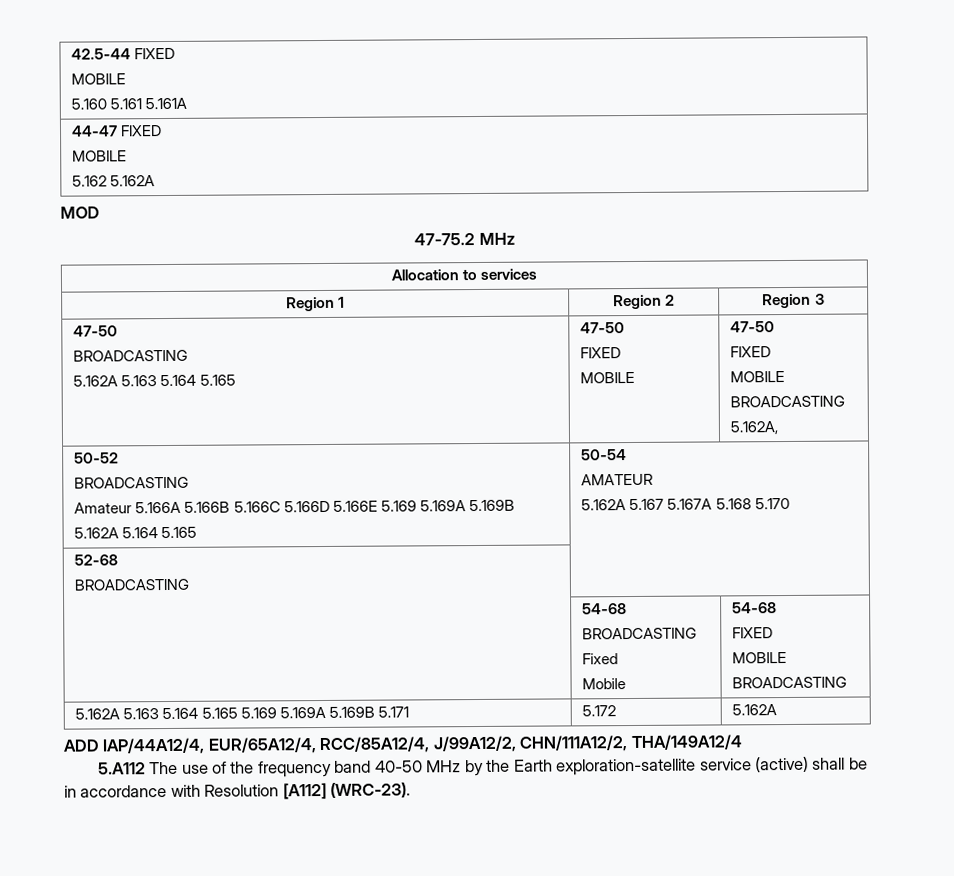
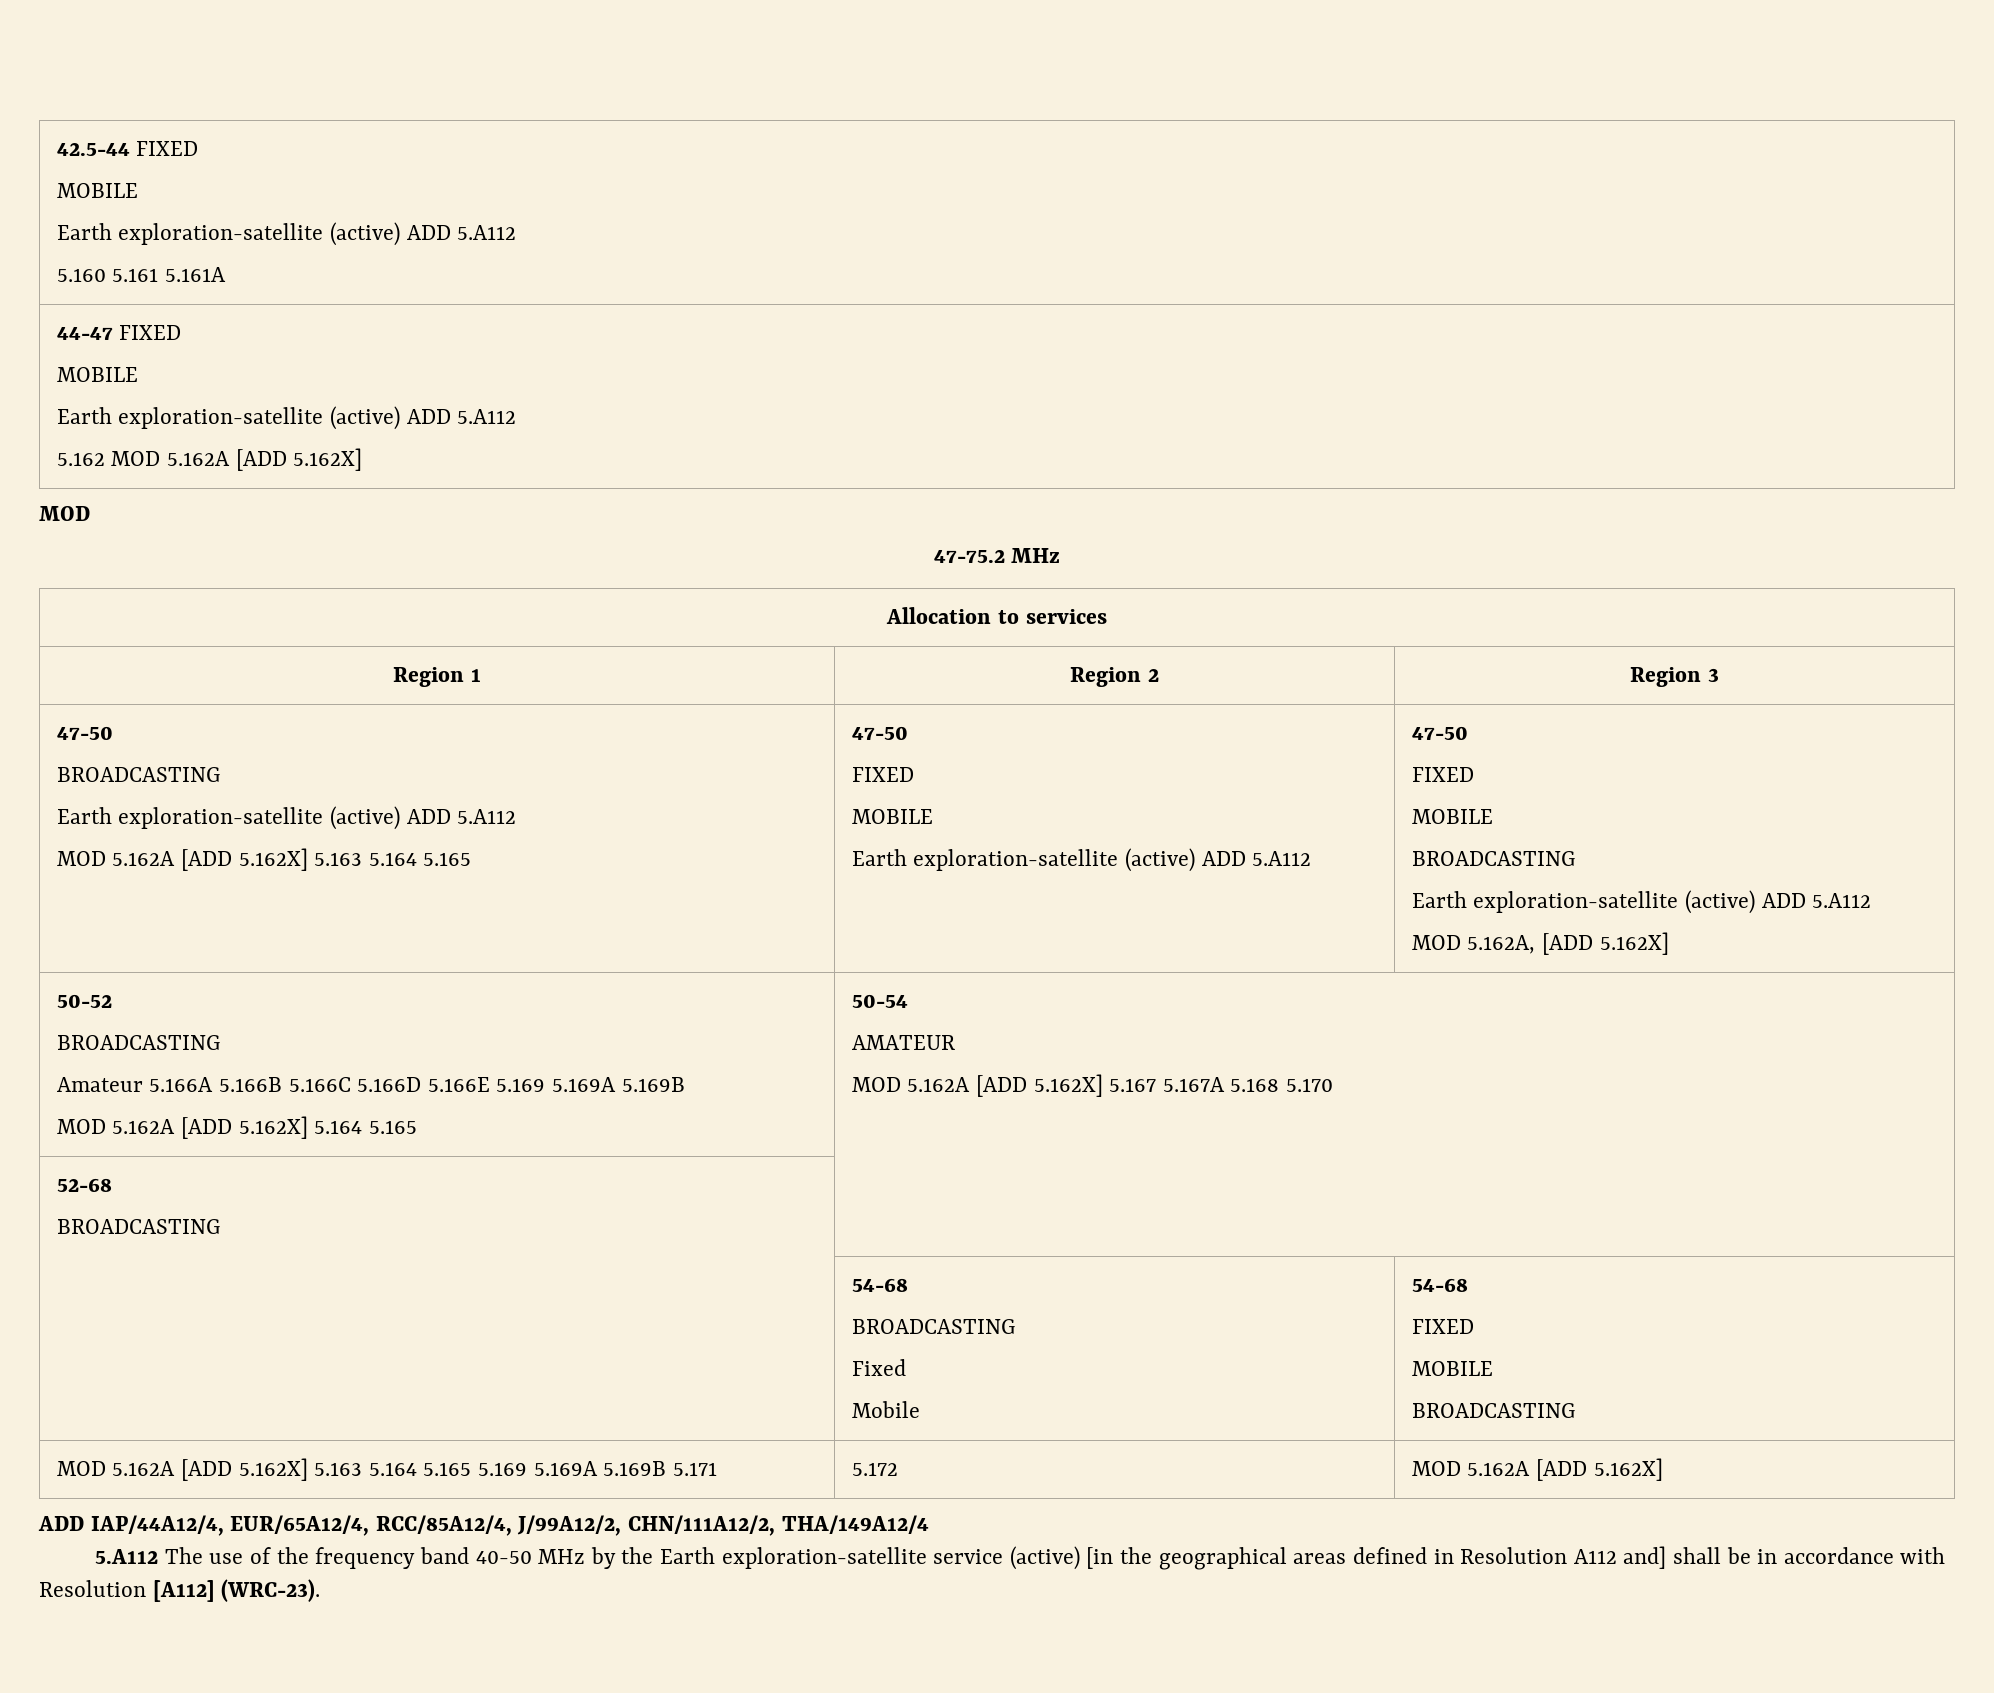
  42.5-44 FIXED
  MOBILE
+ Earth exploration-satellite (active) ADD 5.A112
  44-47 FIXED
  MOBILE
- 5.162 5.162A
+ Earth exploration-satellite (active) ADD 5.A112
+ 5.162 MOD 5.162A [ADD 5.162X]
  Region 1 | Region 2 | Region 3
  47-50
  BROADCASTING
- 5.162A 5.163 5.164 5.165 | 47-50
+ Earth exploration-satellite (active) ADD 5.A112
+ MOD 5.162A [ADD 5.162X] 5.163 5.164 5.165 | 47-50
  FIXED
- MOBILE | 47-50
+ MOBILE
+ Earth exploration-satellite (active) ADD 5.A112 | 47-50
  FIXED
  MOBILE
  BROADCASTING
- 5.162A,
+ Earth exploration-satellite (active) ADD 5.A112
+ MOD 5.162A, [ADD 5.162X]
  50-52
  BROADCASTING
  Amateur 5.166A 5.166B 5.166C 5.166D 5.166E 5.169 5.169A 5.169B
- 5.162A 5.164 5.165 | 50-54
+ MOD 5.162A [ADD 5.162X] 5.164 5.165 | 50-54
  AMATEUR
- 5.162A 5.167 5.167A 5.168 5.170
+ MOD 5.162A [ADD 5.162X] 5.167 5.167A 5.168 5.170
- 5.162A 5.163 5.164 5.165 5.169 5.169A 5.169B 5.171 | 5.172 | 5.162A
+ MOD 5.162A [ADD 5.162X] 5.163 5.164 5.165 5.169 5.169A 5.169B 5.171 | 5.172 | MOD 5.162A [ADD 5.162X]
- 5.A112 The use of the frequency band 40-50 MHz by the Earth exploration-satellite service (active) shall be in accordance with Resolution [A112] (WRC-23).
+ 5.A112 The use of the frequency band 40-50 MHz by the Earth exploration-satellite service (active) [in the geographical areas defined in Resolution A112 and] shall be in accordance with Resolution [A112] (WRC-23).

